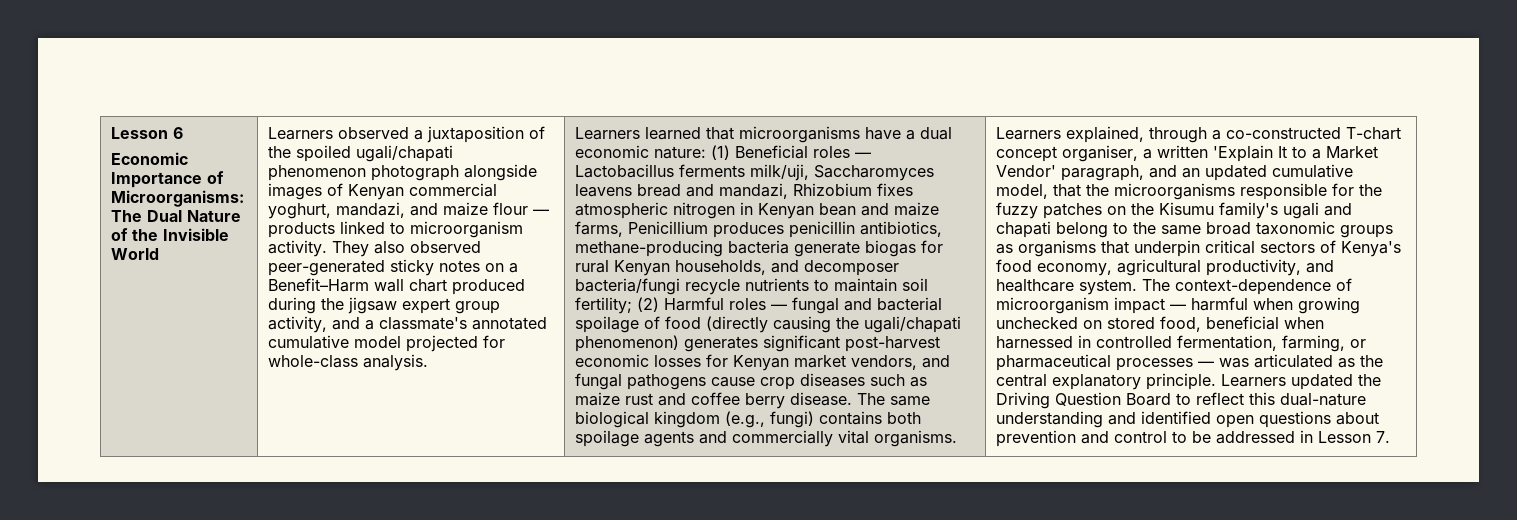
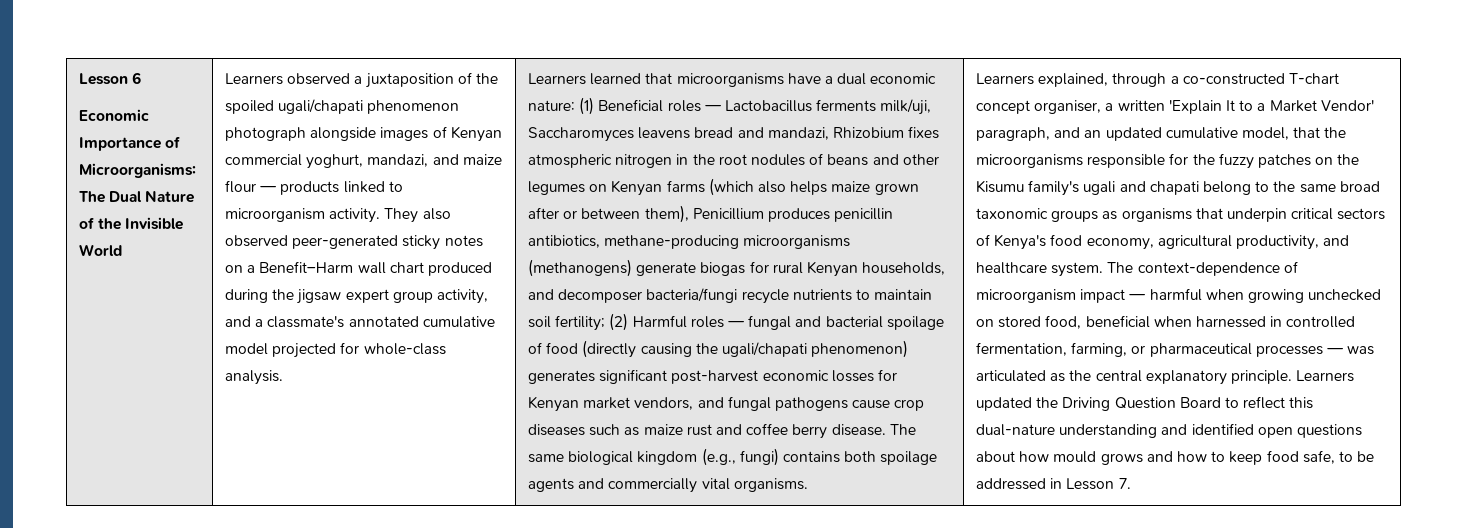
- (1) Beneficial roles — Lactobacillus ferments milk/uji, Saccharomyces leavens bread and mandazi, Rhizobium fixes atmospheric nitrogen in Kenyan bean and maize farms, Penicillium produces penicillin antibiotics, methane-producing bacteria generate biogas for rural Kenyan households, and decomposer bacteria/fungi recycle nutrients to maintain soil fertility;
+ (1) Beneficial roles — Lactobacillus ferments milk/uji, Saccharomyces leavens bread and mandazi, Rhizobium fixes atmospheric nitrogen in the root nodules of beans and other legumes on Kenyan farms (which also helps maize grown after or between them), Penicillium produces penicillin antibiotics, methane-producing microorganisms (methanogens) generate biogas for rural Kenyan households, and decomposer bacteria/fungi recycle nutrients to maintain soil fertility;
- Learners updated the Driving Question Board to reflect this dual-nature understanding and identified open questions about prevention and control to be addressed in Lesson 7.
+ Learners updated the Driving Question Board to reflect this dual-nature understanding and identified open questions about how mould grows and how to keep food safe, to be addressed in Lesson 7.

